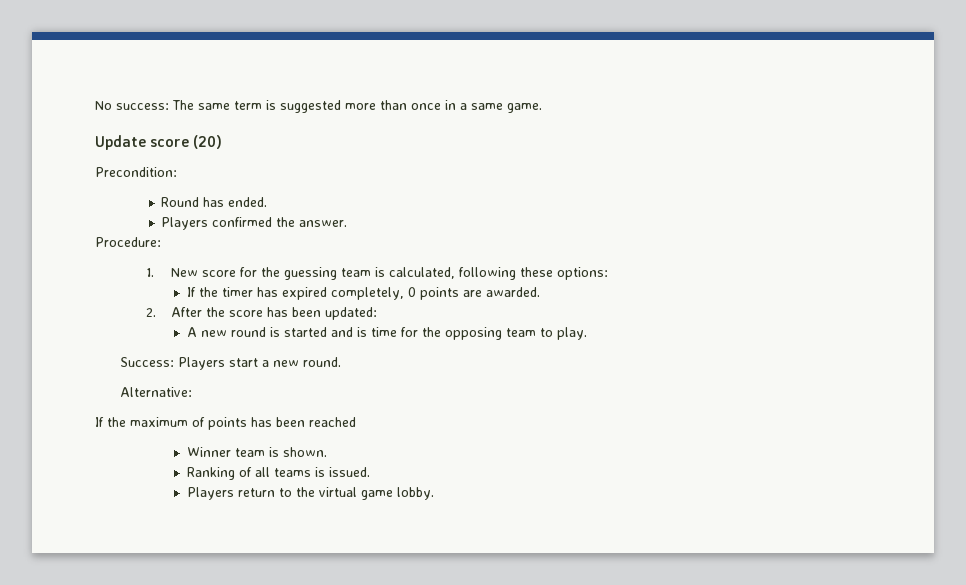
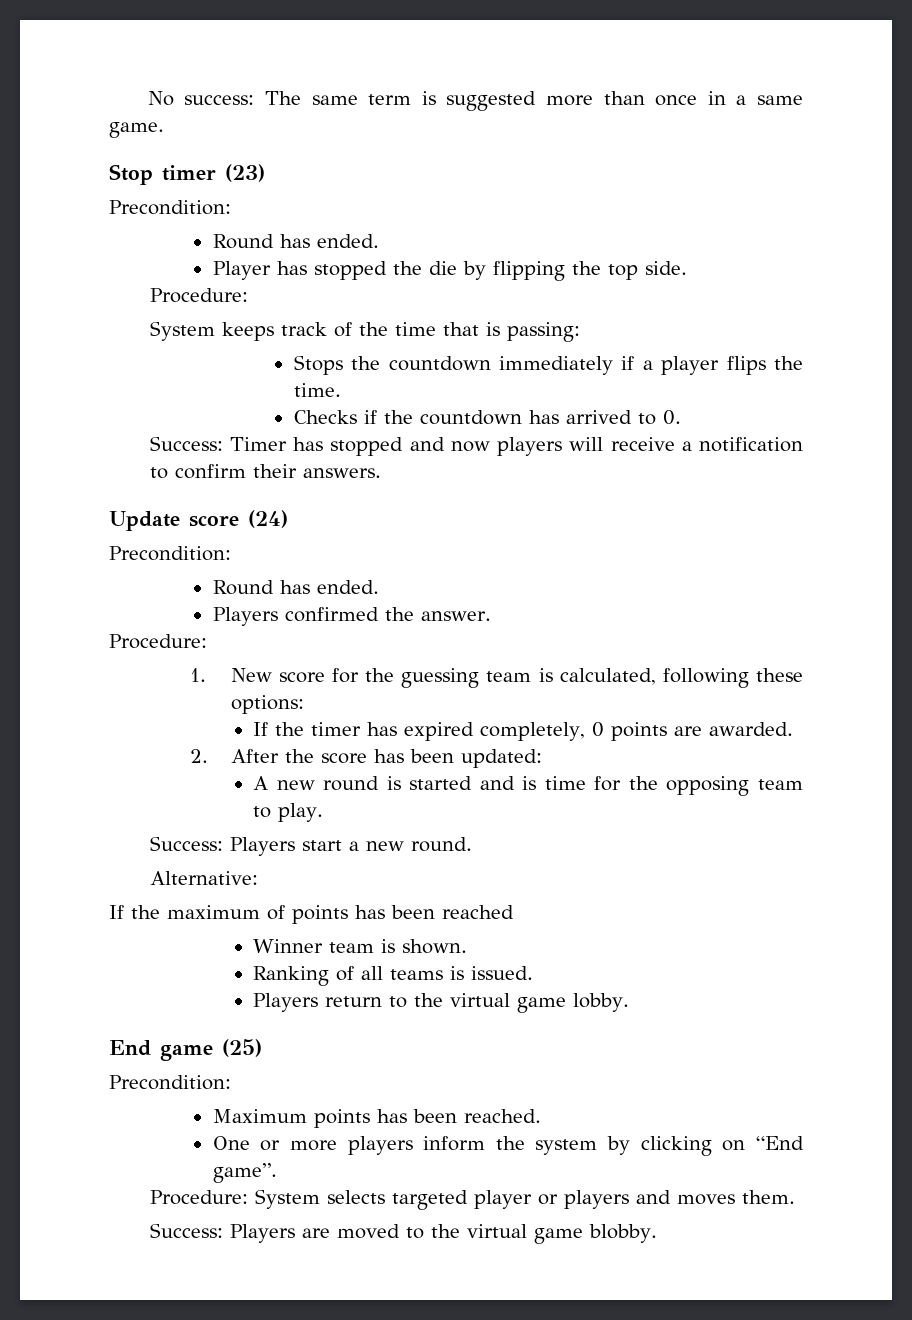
+ Stop timer (23)
+ Precondition:
+ Round has ended.
+ Player has stopped the die by flipping the top side.
+ Procedure:
+ System keeps track of the time that is passing:
+ Stops the countdown immediately if a player flips the time.
+ Checks if the countdown has arrived to 0.
+ Success: Timer has stopped and now players will receive a notification to confirm their answers.
- Update score (20)
+ Update score (24)
+ End game (25)
+ Precondition:
+ Maximum points has been reached.
+ One or more players inform the system by clicking on “End game”.
+ Procedure: System selects targeted player or players and moves them.
+ Success: Players are moved to the virtual game blobby.

